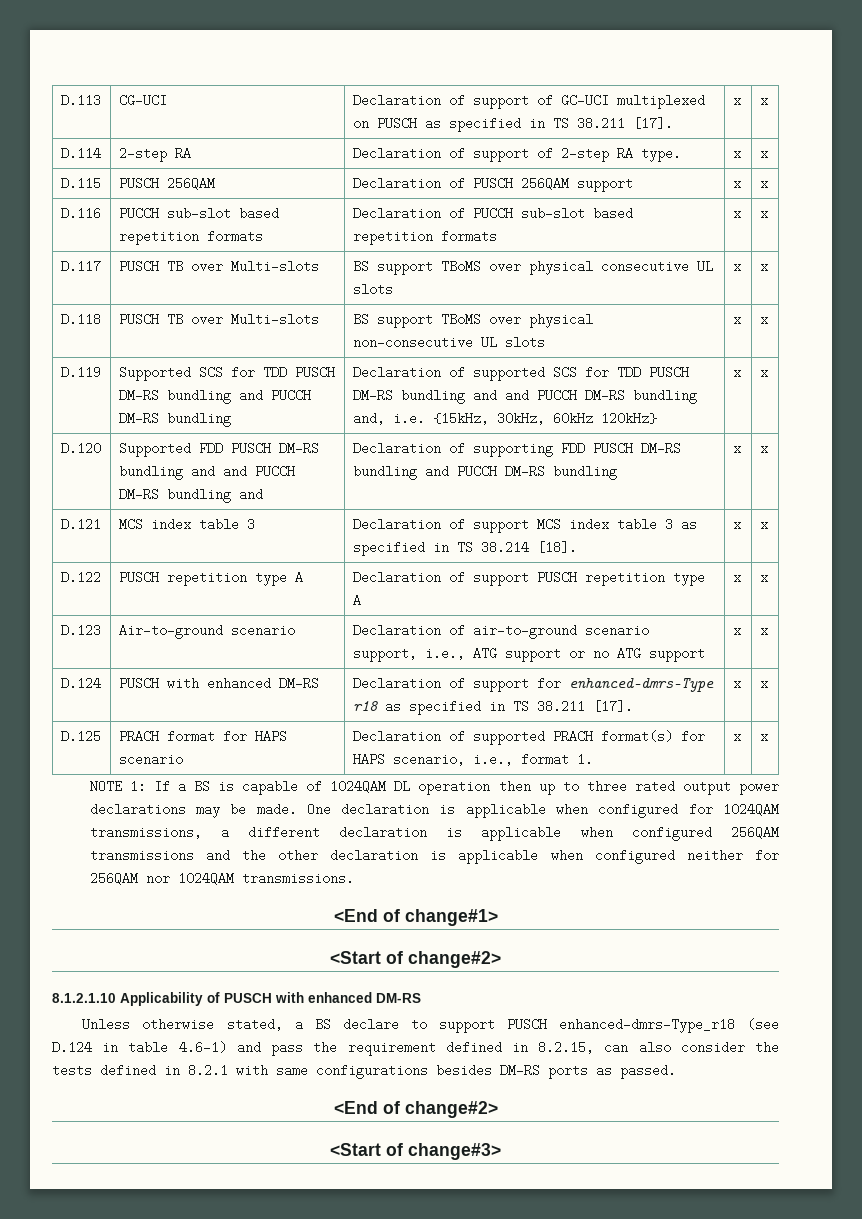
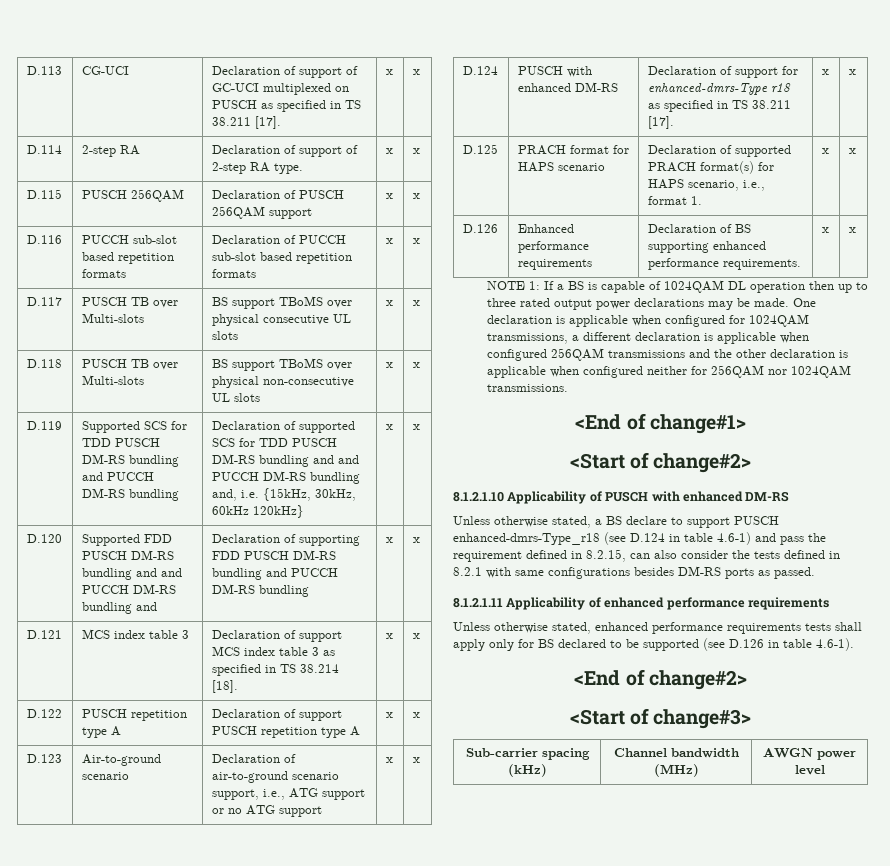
+ D.126 | Enhanced performance requirements | Declaration of BS supporting enhanced performance requirements. | x | x
+ 8.1.2.1.11 Applicability of enhanced performance requirements
+ Unless otherwise stated, enhanced performance requirements tests shall apply only for BS declared to be supported (see D.126 in table 4.6-1).
+ Sub-carrier spacing (kHz) | Channel bandwidth (MHz) | AWGN power level

